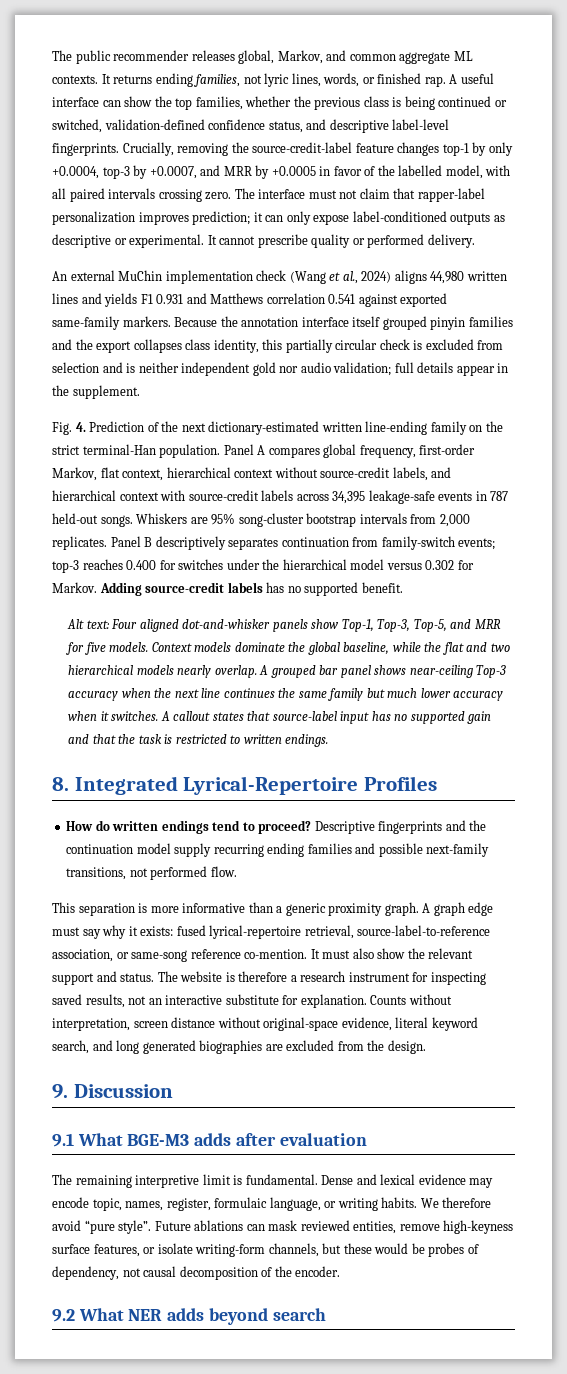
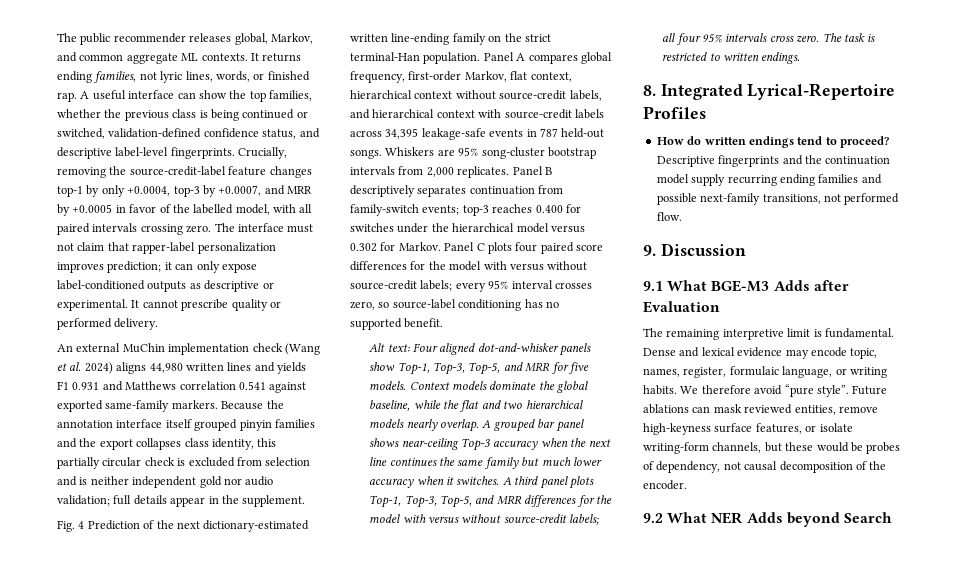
- An external MuChin implementation check (Wang et al., 2024) aligns 44,980 written lines and yields F1 0.931 and Matthews correlation 0.541 against exported same-family markers.
+ An external MuChin implementation check (Wang et al. 2024) aligns 44,980 written lines and yields F1 0.931 and Matthews correlation 0.541 against exported same-family markers.
- Fig. 4. Prediction of the next dictionary-estimated written line-ending family on the strict terminal-Han population.
+ Fig. 4 Prediction of the next dictionary-estimated written line-ending family on the strict terminal-Han population.
- Adding source-credit labels has no supported benefit.
+ Panel C plots four paired score differences for the model with versus without source-credit labels; every 95% interval crosses zero, so source-label conditioning has no supported benefit.
- A callout states that source-label input has no supported gain and that the task is restricted to written endings.
+ A third panel plots Top-1, Top-3, Top-5, and MRR differences for the model with versus without source-credit labels; all four 95% intervals cross zero. The task is restricted to written endings.
- This separation is more informative than a generic proximity graph. A graph edge must say why it exists: fused lyrical-repertoire retrieval, source-label-to-reference association, or same-song reference co-mention. It must also show the relevant support and status. The website is therefore a research instrument for inspecting saved results, not an interactive substitute for explanation. Counts without interpretation, screen distance without original-space evidence, literal keyword search, and long generated biographies are excluded from the design.
- 9.1 What BGE-M3 adds after evaluation
+ 9.1 What BGE-M3 Adds after Evaluation
- 9.2 What NER adds beyond search
+ 9.2 What NER Adds beyond Search

